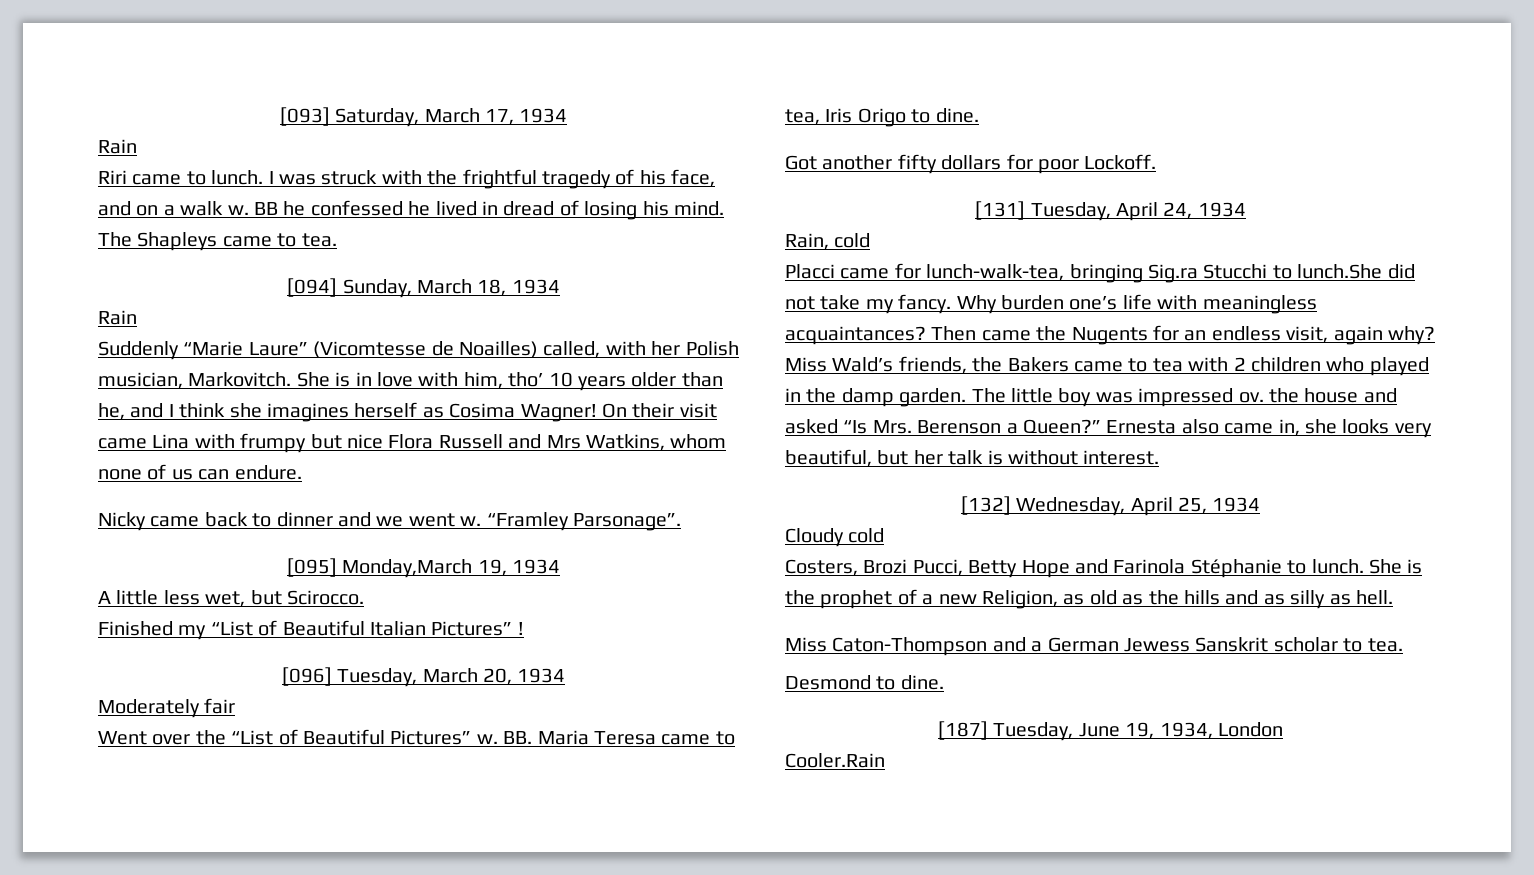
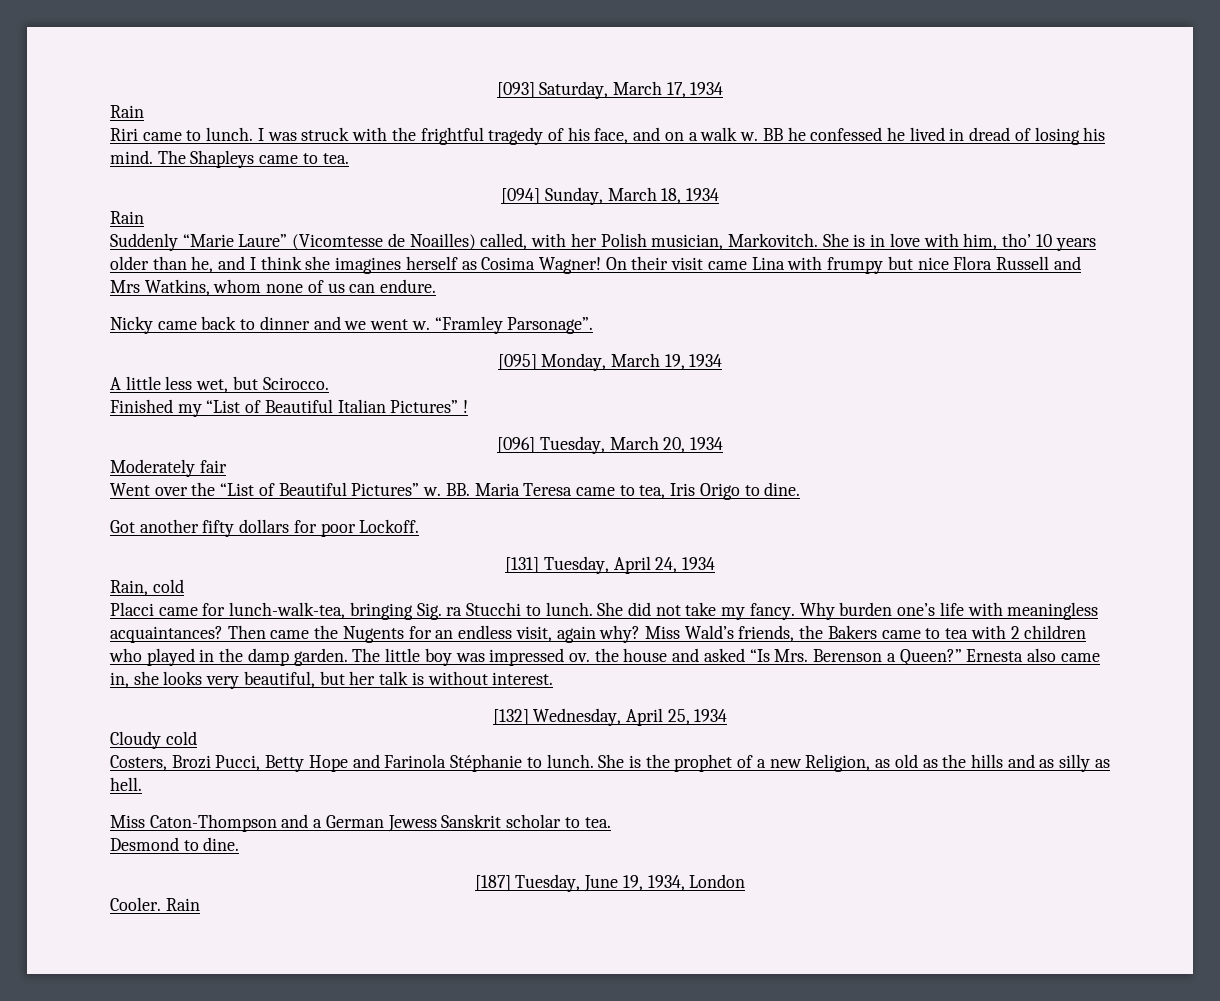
- [095] Monday,March 19, 1934
+ [095] Monday, March 19, 1934
- Placci came for lunch-walk-tea, bringing Sig.ra Stucchi to lunch.She did not take my fancy.
+ Placci came for lunch-walk-tea, bringing Sig. ra Stucchi to lunch. She did not take my fancy.
- Cooler.Rain
+ Cooler. Rain

